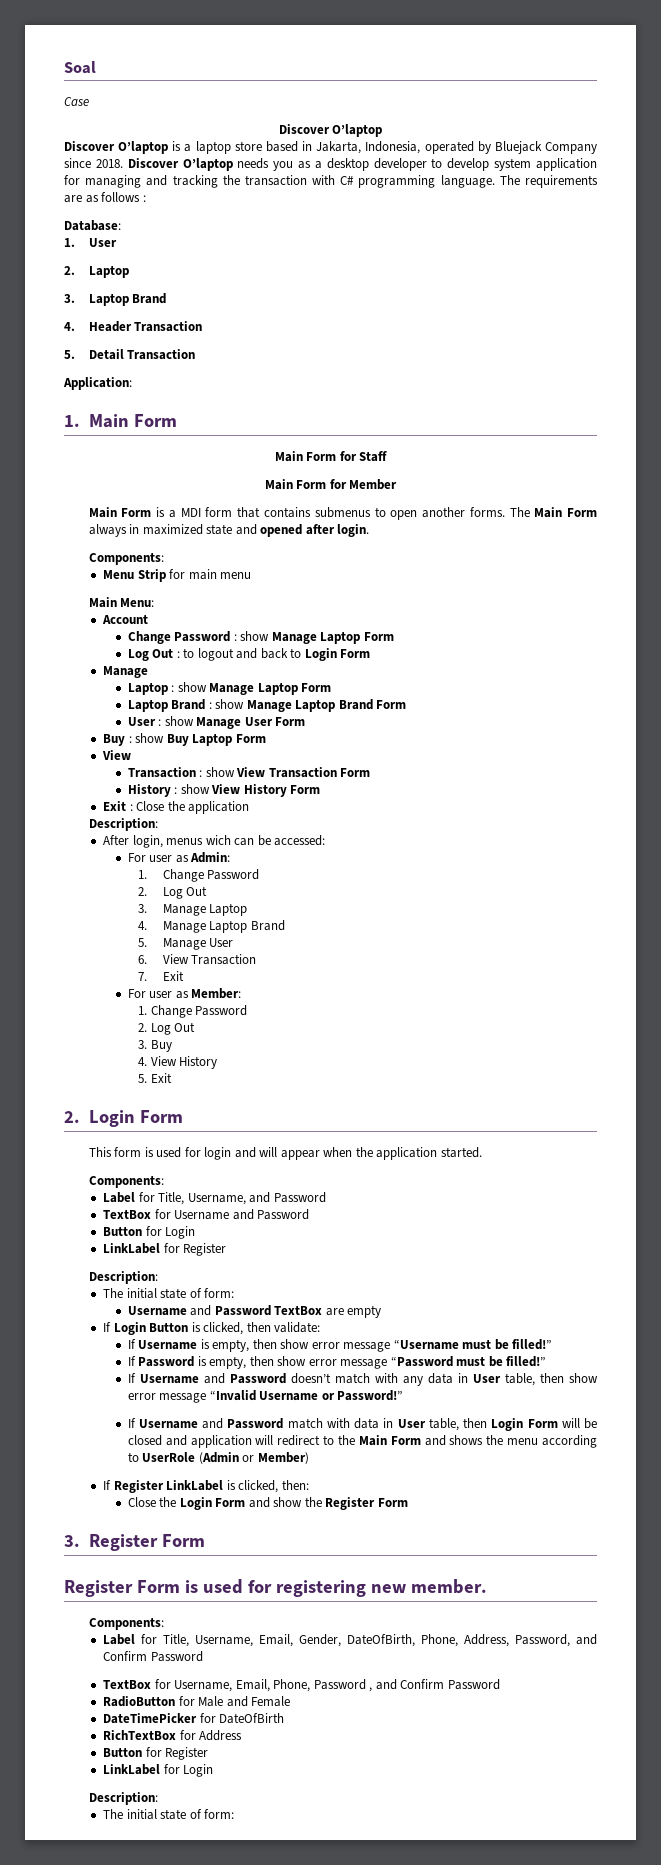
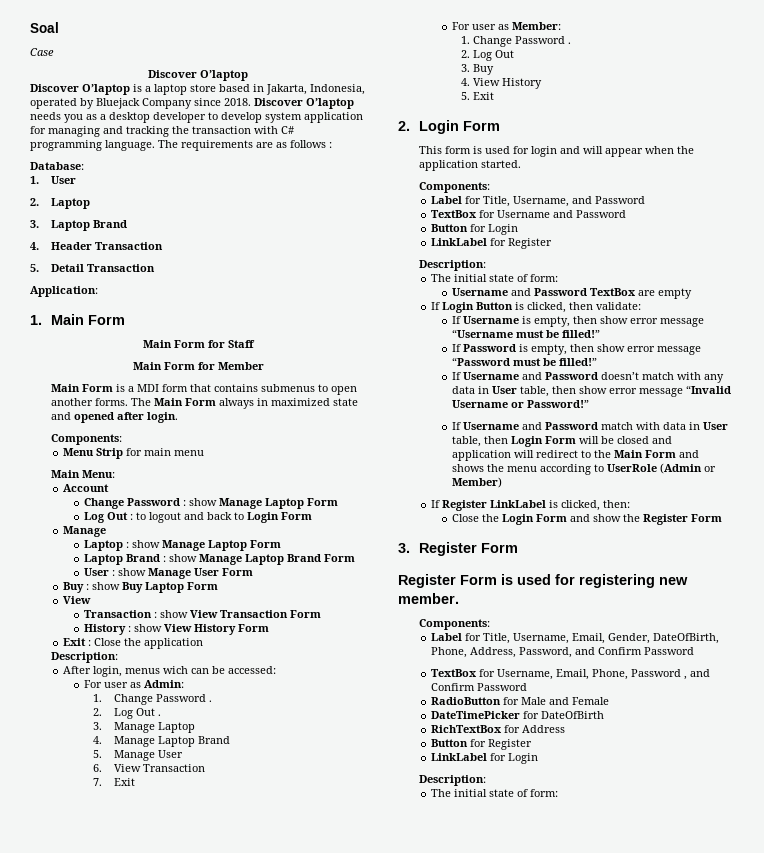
  For user as Admin:
- 1. Change Password
- 2. Log Out
+ 1. Change Password .
+ 2. Log Out .
  For user as Member:
- 1. Change Password
+ 1. Change Password .

